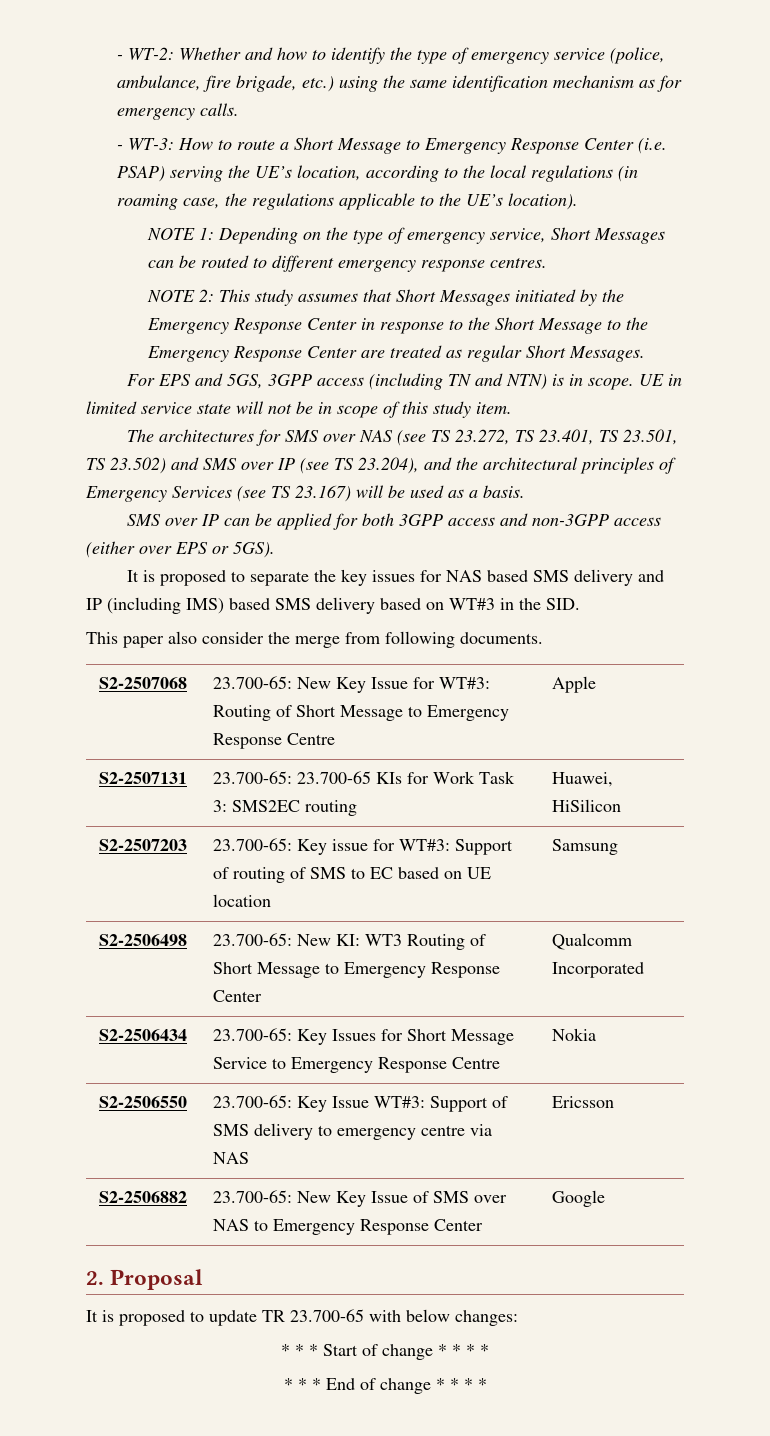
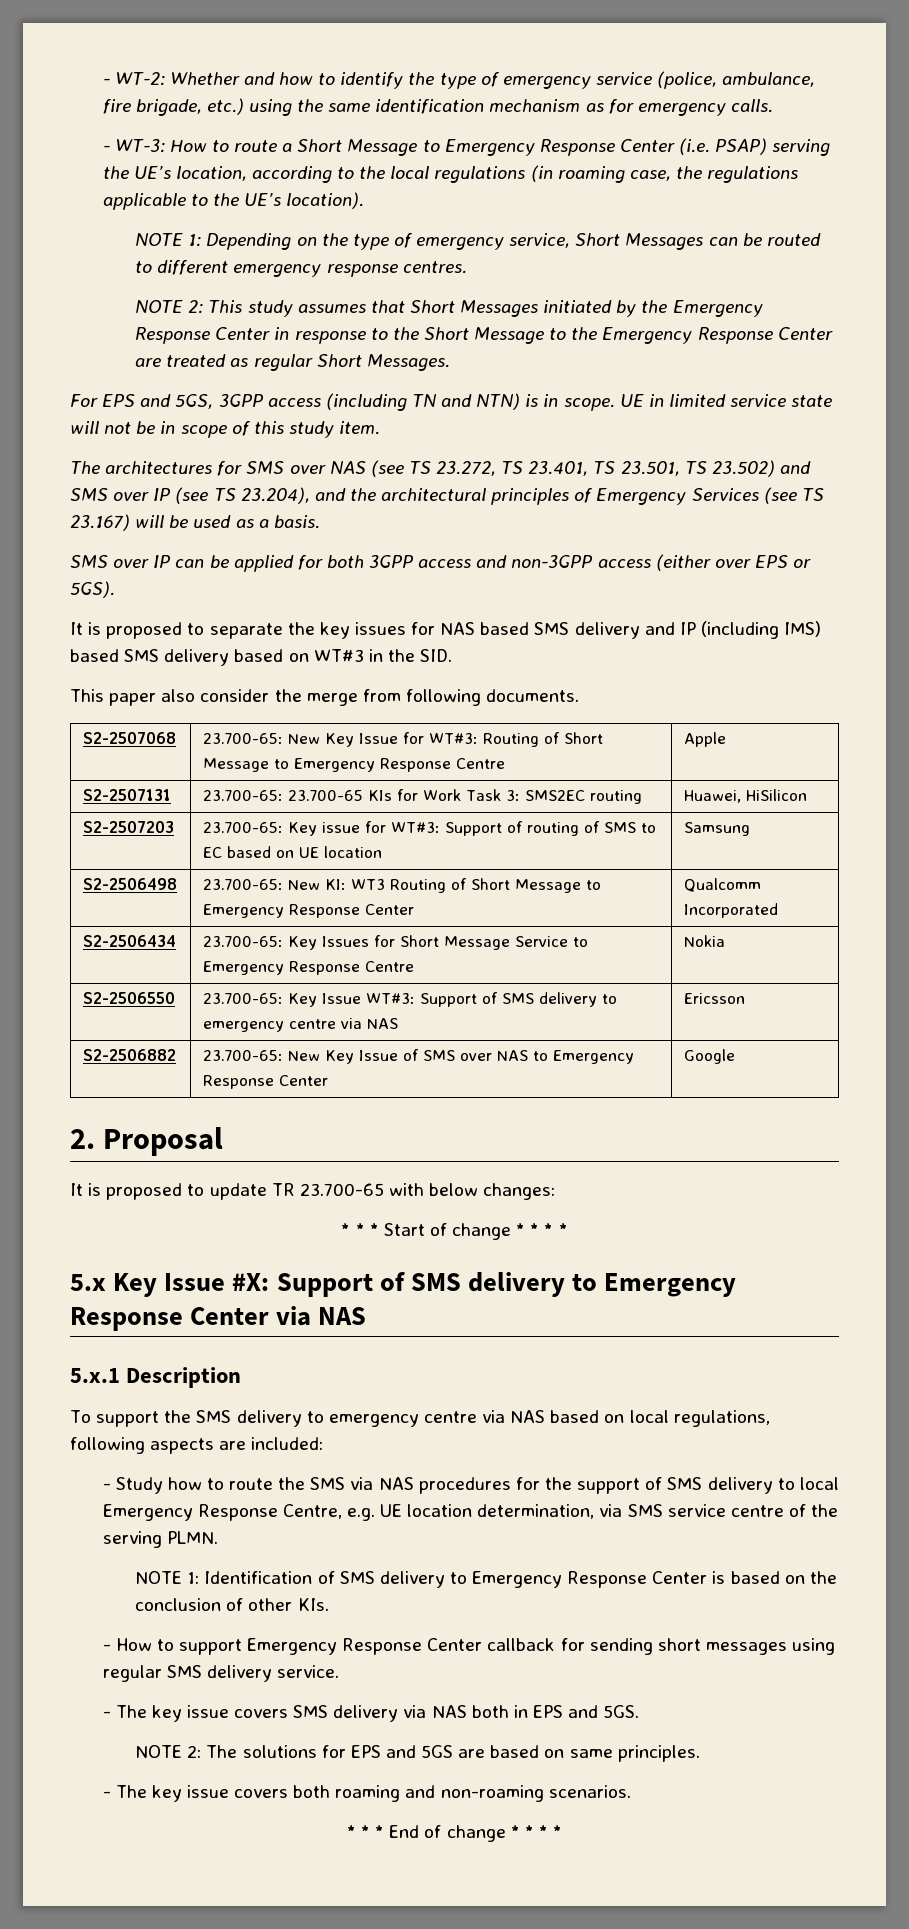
+ 5.x Key Issue #X: Support of SMS delivery to Emergency Response Center via NAS
+ 5.x.1 Description
+ To support the SMS delivery to emergency centre via NAS based on local regulations, following aspects are included:
+ - Study how to route the SMS via NAS procedures for the support of SMS delivery to local Emergency Response Centre, e.g. UE location determination, via SMS service centre of the serving PLMN.
+ NOTE 1: Identification of SMS delivery to Emergency Response Center is based on the conclusion of other KIs.
+ - How to support Emergency Response Center callback for sending short messages using regular SMS delivery service.
+ - The key issue covers SMS delivery via NAS both in EPS and 5GS.
+ NOTE 2: The solutions for EPS and 5GS are based on same principles.
+ - The key issue covers both roaming and non-roaming scenarios.

